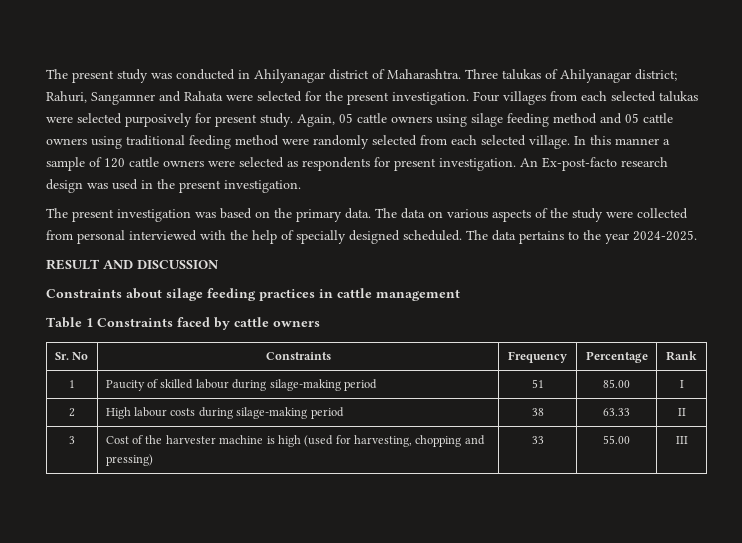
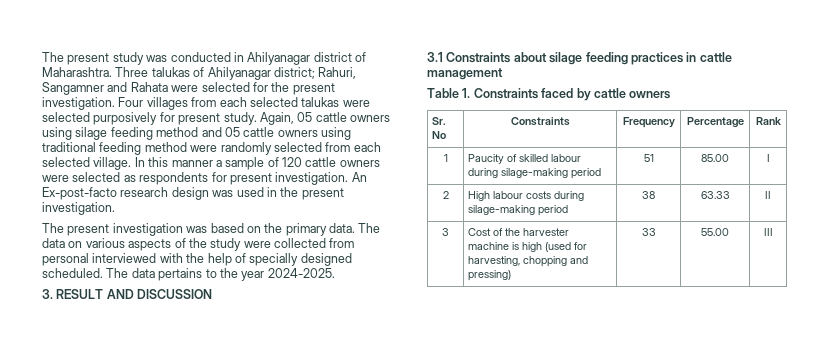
- RESULT AND DISCUSSION
+ 3. RESULT AND DISCUSSION
- Constraints about silage feeding practices in cattle management
+ 3.1 Constraints about silage feeding practices in cattle management
- Table 1 Constraints faced by cattle owners
+ Table 1. Constraints faced by cattle owners

